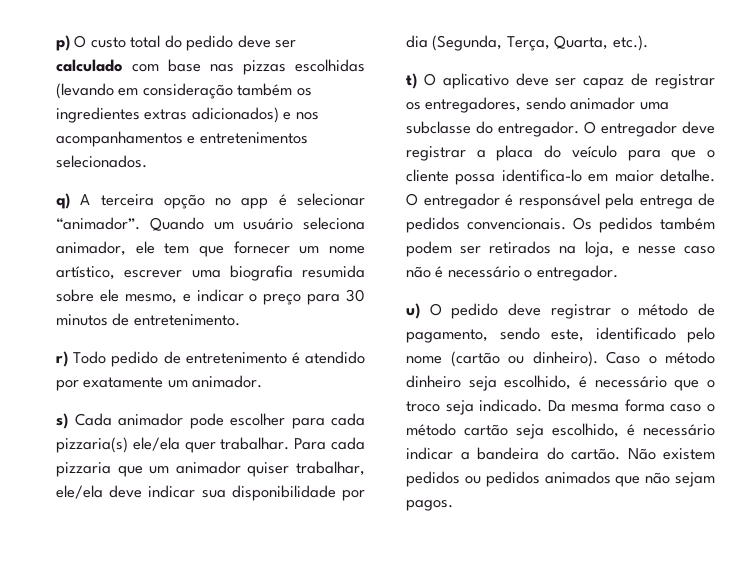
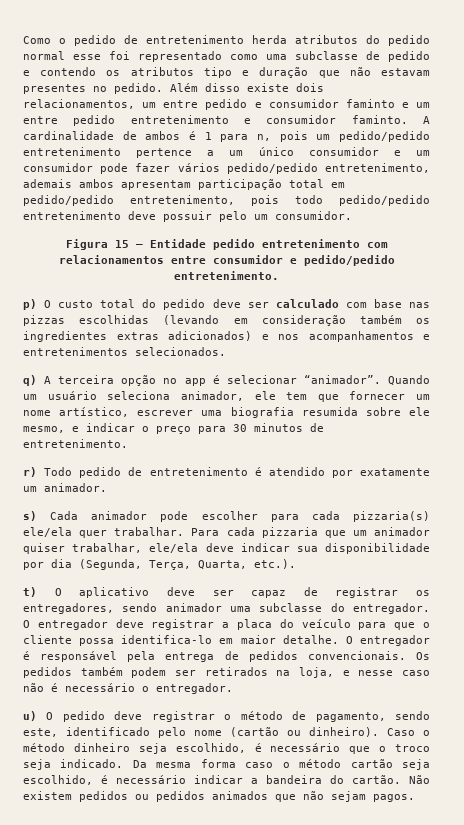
+ Como o pedido de entretenimento herda atributos do pedido normal esse foi representado como uma subclasse de pedido e contendo os atributos tipo e duração que não estavam presentes no pedido. Além disso existe dois relacionamentos, um entre pedido e consumidor faminto e um entre pedido entretenimento e consumidor faminto. A cardinalidade de ambos é 1 para n, pois um pedido/pedido entretenimento pertence a um único consumidor e um consumidor pode fazer vários pedido/pedido entretenimento, ademais ambos apresentam participação total em pedido/pedido entretenimento, pois todo pedido/pedido entretenimento deve possuir pelo um consumidor.
+ Figura 15 – Entidade pedido entretenimento com relacionamentos entre consumidor e pedido/pedido entretenimento.

